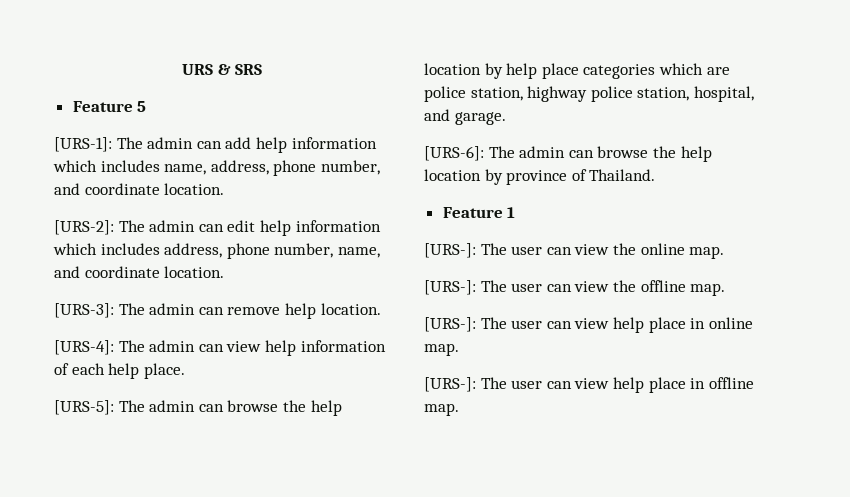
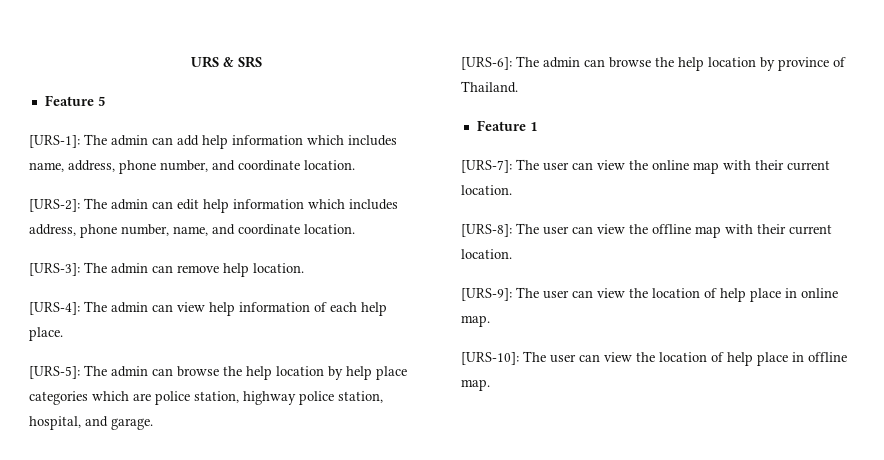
- [URS-]: The user can view the online map.
- [URS-]: The user can view the offline map.
- [URS-]: The user can view help place in online map.
+ [URS-7]: The user can view the online map with their current location.
+ [URS-8]: The user can view the offline map with their current location.
+ [URS-9]: The user can view the location of help place in online map.
- [URS-]: The user can view help place in offline map.
+ [URS-10]: The user can view the location of help place in offline map.

